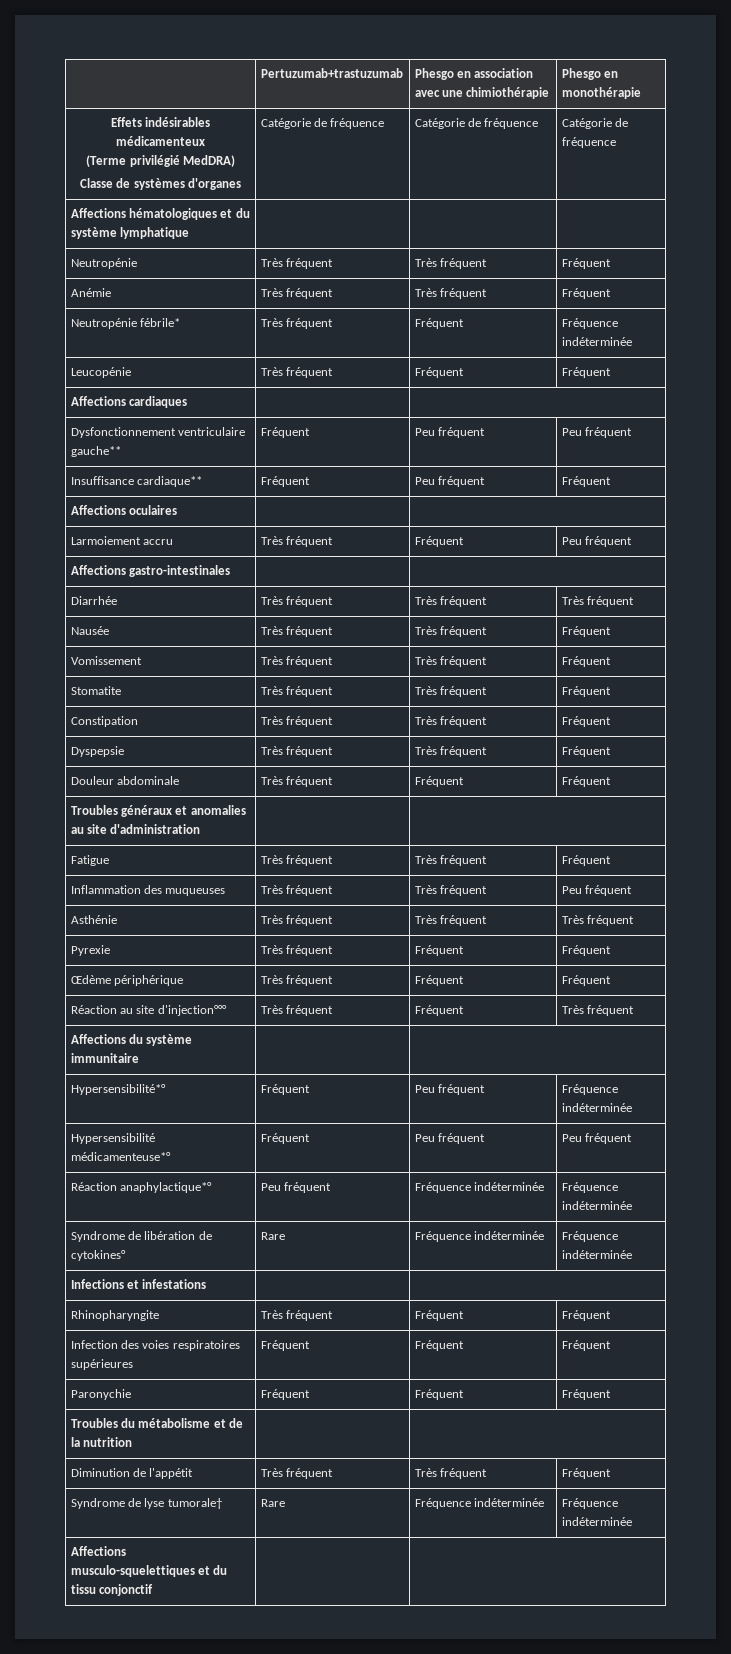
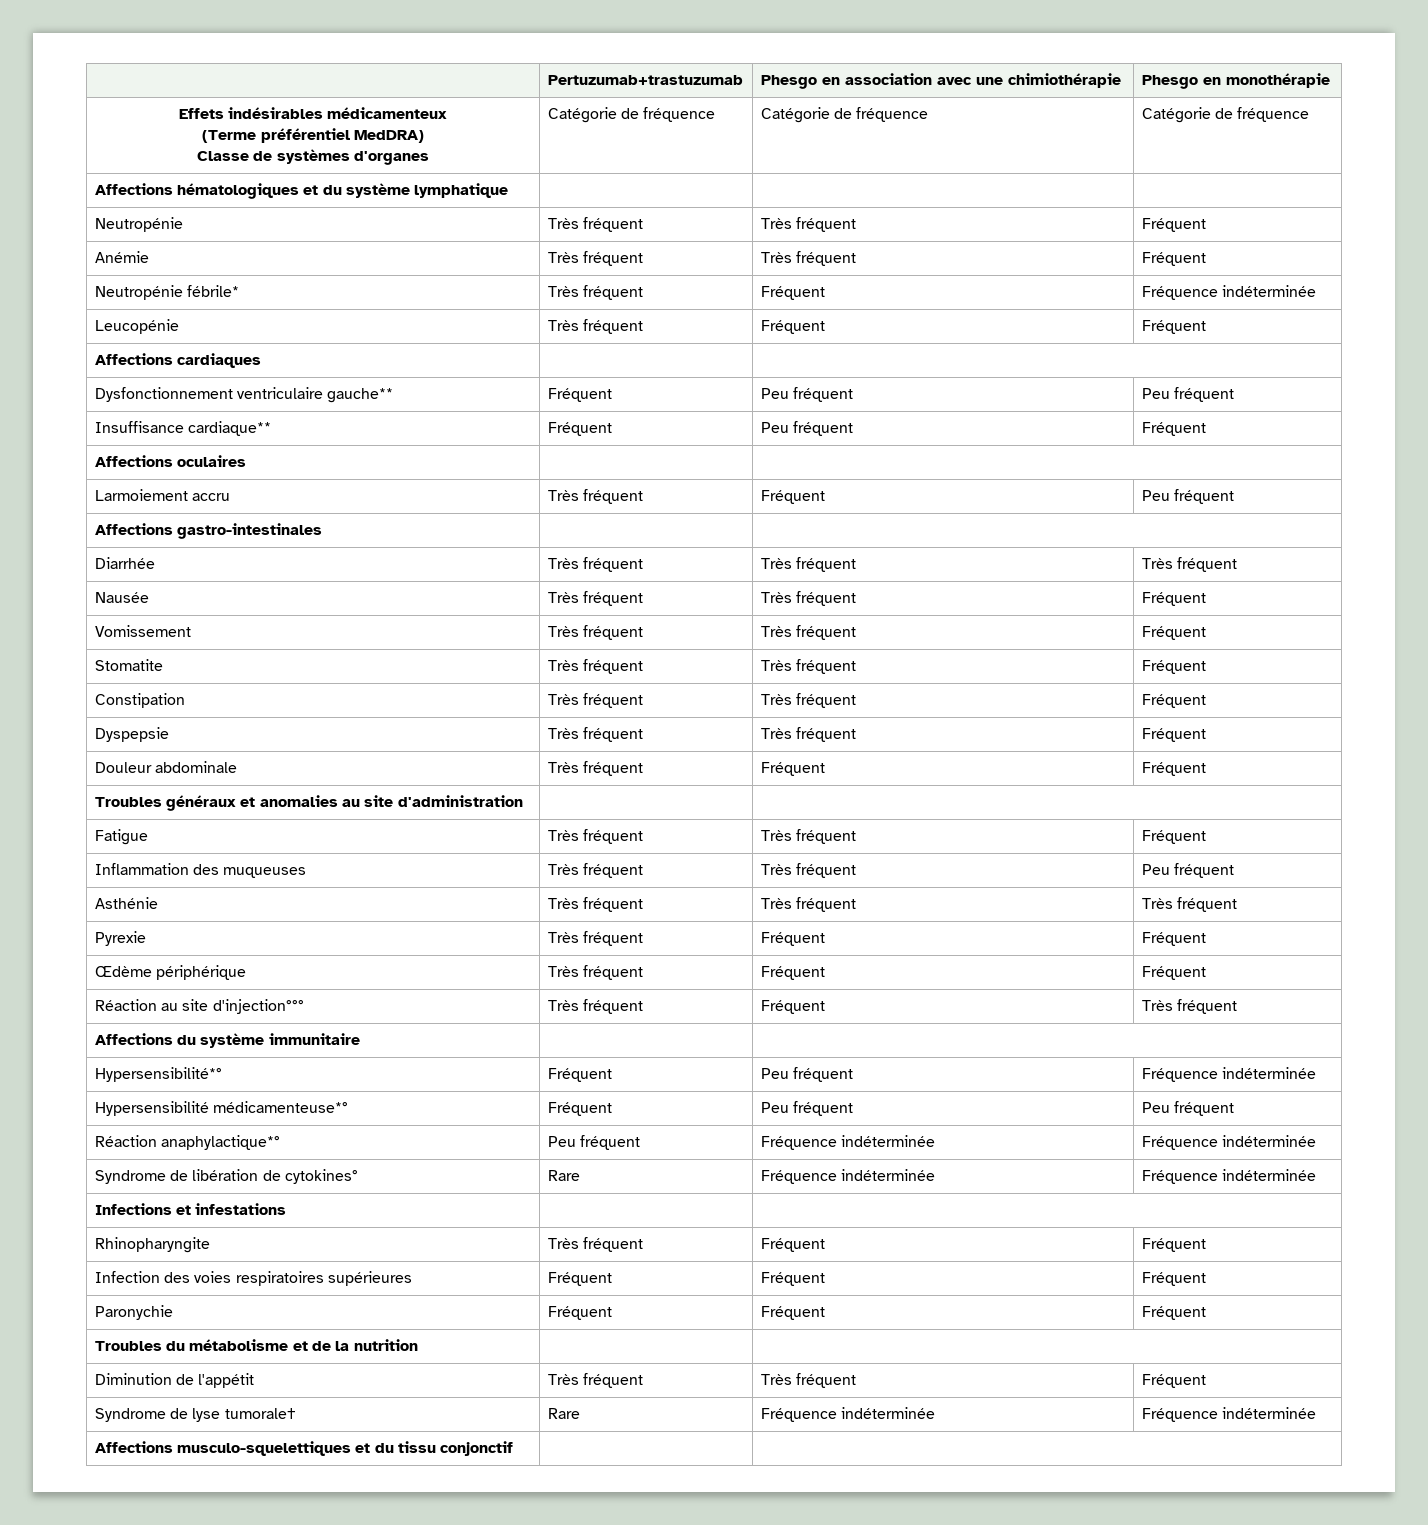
  Effets indésirables médicamenteux
- (Terme privilégié MedDRA)
+ (Terme préférentiel MedDRA)

